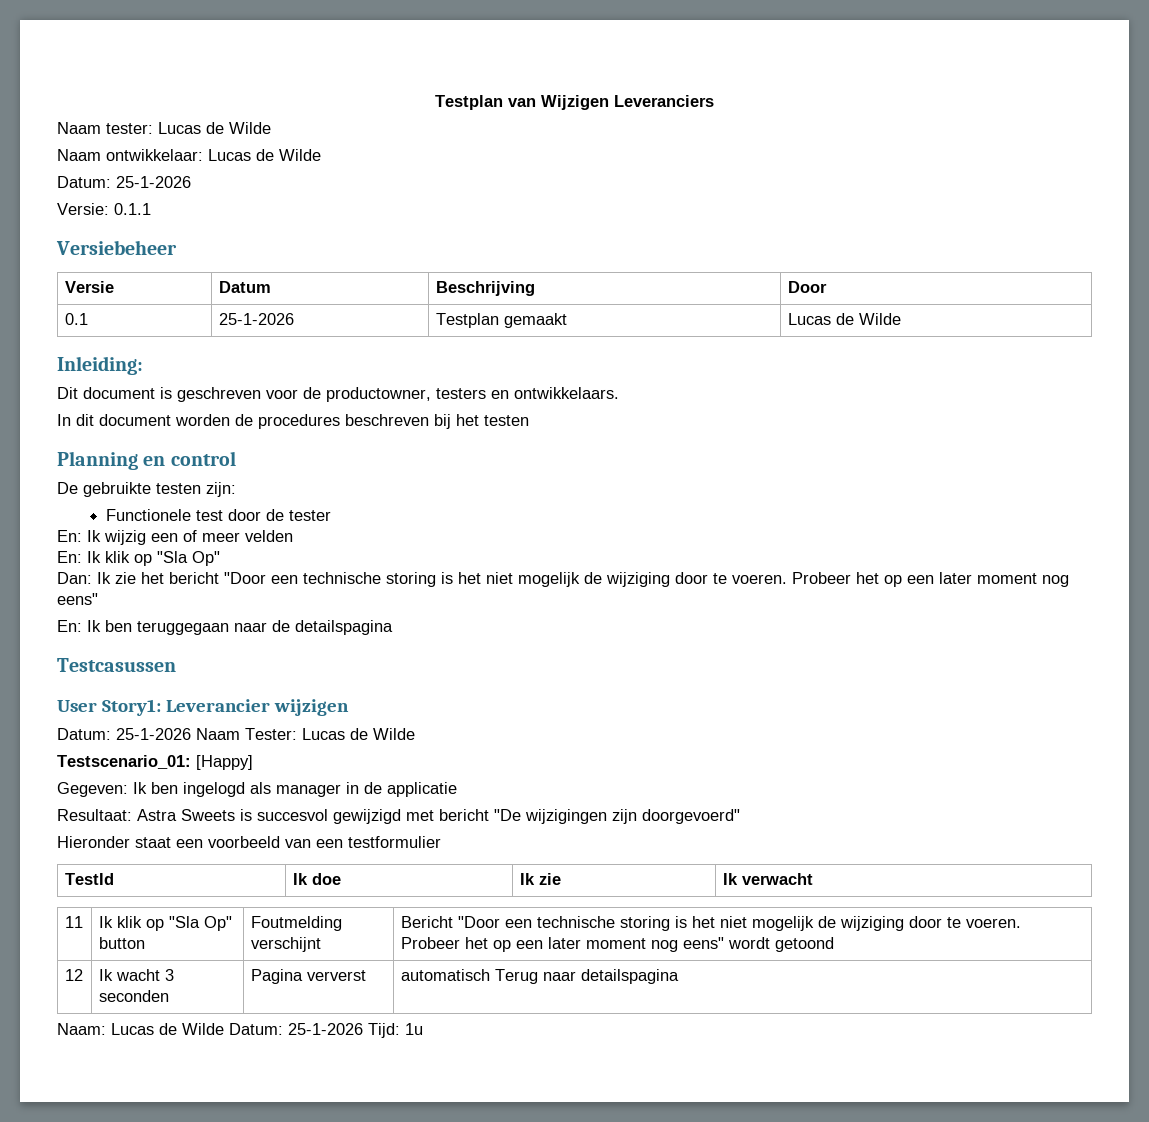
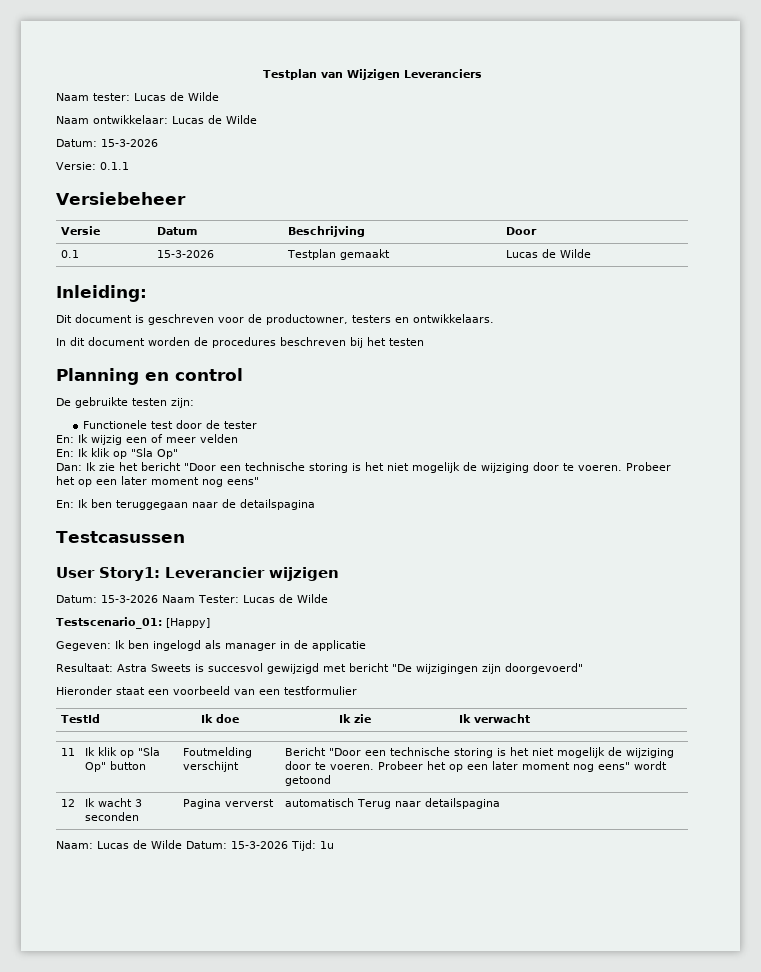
  Naam ontwikkelaar: Lucas de Wilde
- Datum: 25-1-2026
+ Datum: 15-3-2026
- 0.1 | 25-1-2026 | Testplan gemaakt | Lucas de Wilde
+ 0.1 | 15-3-2026 | Testplan gemaakt | Lucas de Wilde
- Datum: 25-1-2026 Naam Tester: Lucas de Wilde
+ Datum: 15-3-2026 Naam Tester: Lucas de Wilde
- Naam: Lucas de Wilde Datum: 25-1-2026 Tijd: 1u
+ Naam: Lucas de Wilde Datum: 15-3-2026 Tijd: 1u

